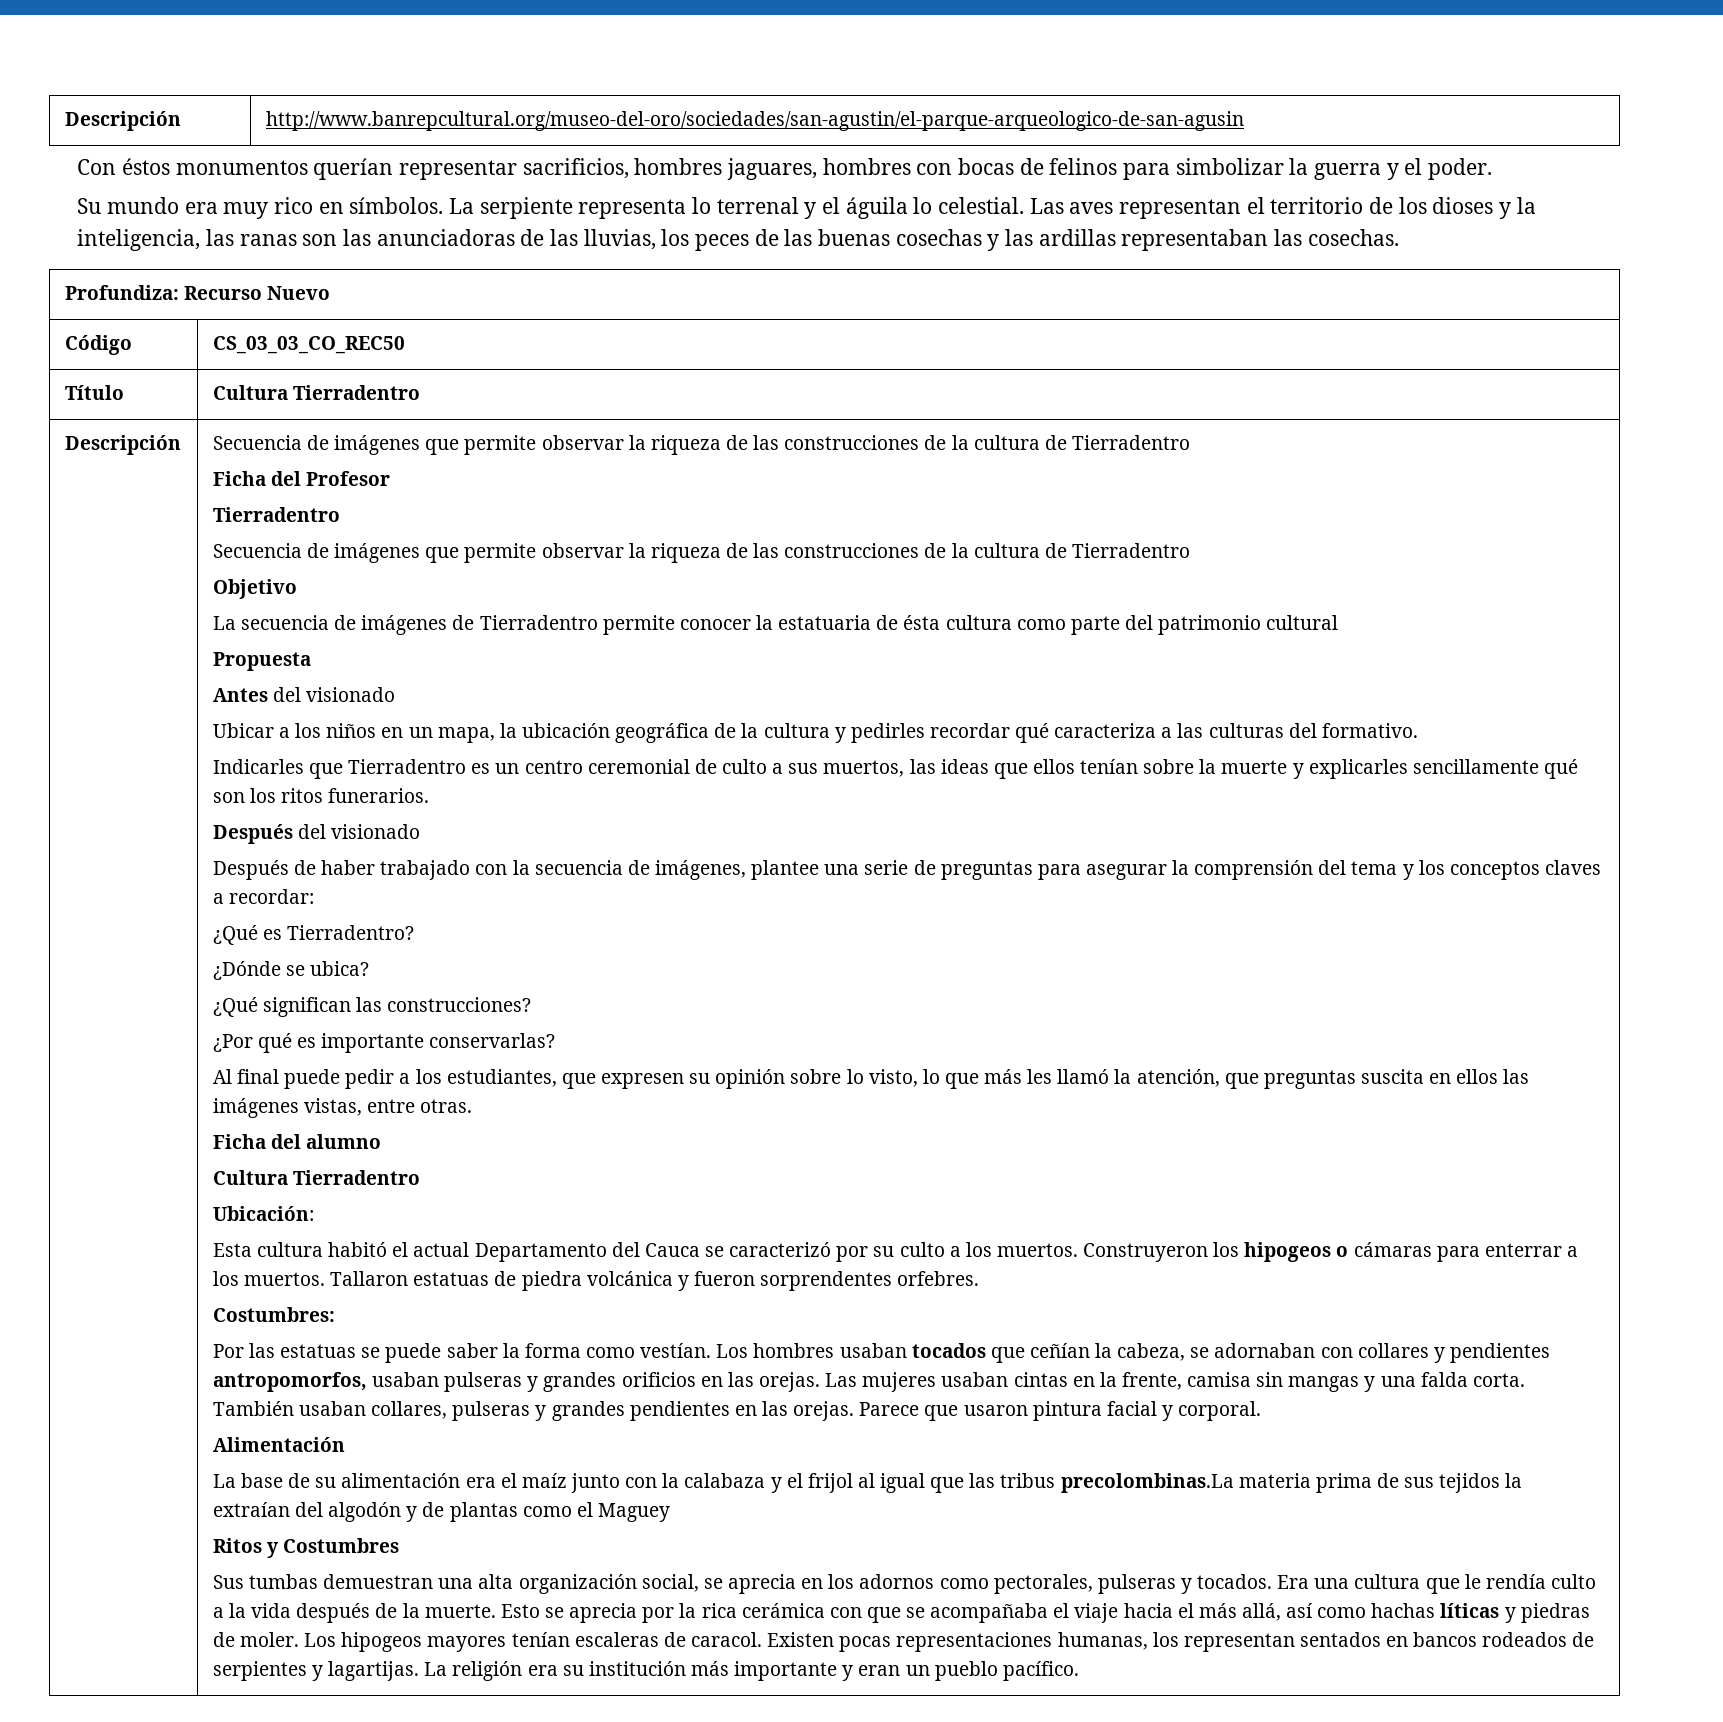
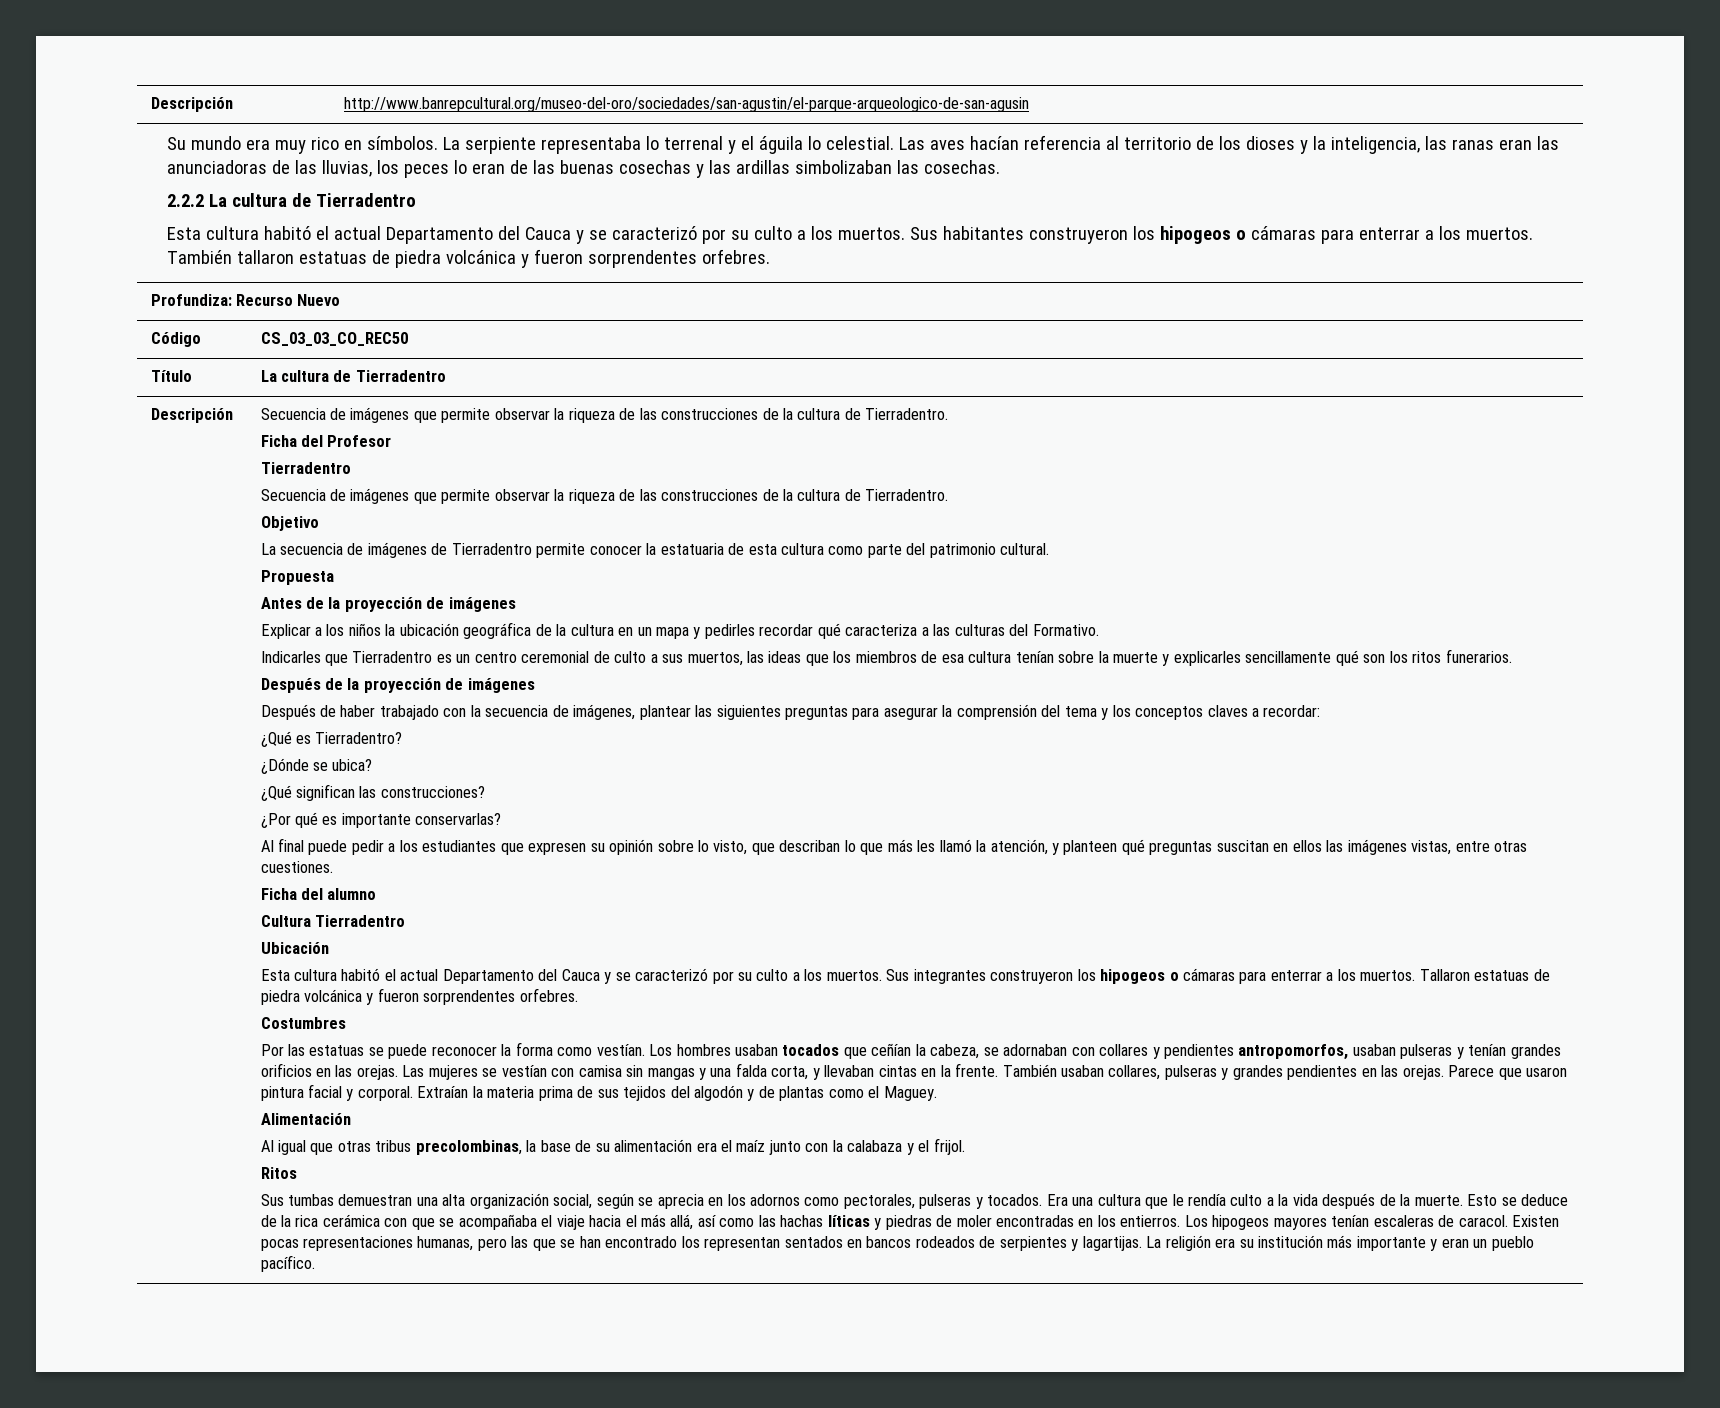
- Con éstos monumentos querían representar sacrificios, hombres jaguares, hombres con bocas de felinos para simbolizar la guerra y el poder.
- La serpiente representa lo terrenal y el águila lo celestial.
+ La serpiente representaba lo terrenal y el águila lo celestial.
- Las aves representan el territorio de los dioses y la inteligencia, las ranas son las anunciadoras de las lluvias, los peces de las buenas cosechas y las ardillas representaban las cosechas.
+ Las aves hacían referencia al territorio de los dioses y la inteligencia, las ranas eran las anunciadoras de las lluvias, los peces lo eran de las buenas cosechas y las ardillas simbolizaban las cosechas.
+ 2.2.2 La cultura de Tierradentro
+ Esta cultura habitó el actual Departamento del Cauca y se caracterizó por su culto a los muertos. Sus habitantes construyeron los hipogeos o cámaras para enterrar a los muertos. También tallaron estatuas de piedra volcánica y fueron sorprendentes orfebres.
- Título | Cultura Tierradentro
+ Título | La cultura de Tierradentro
- Descripción | Secuencia de imágenes que permite observar la riqueza de las construcciones de la cultura de Tierradentro
+ Descripción | Secuencia de imágenes que permite observar la riqueza de las construcciones de la cultura de Tierradentro.
  Ficha del Profesor
  Tierradentro
- Secuencia de imágenes que permite observar la riqueza de las construcciones de la cultura de Tierradentro
+ Secuencia de imágenes que permite observar la riqueza de las construcciones de la cultura de Tierradentro.
- La secuencia de imágenes de Tierradentro permite conocer la estatuaria de ésta cultura como parte del patrimonio cultural
+ La secuencia de imágenes de Tierradentro permite conocer la estatuaria de esta cultura como parte del patrimonio cultural.
- Antes del visionado
- Ubicar a los niños en un mapa, la ubicación geográfica de la cultura y pedirles recordar qué caracteriza a las culturas del formativo.
+ Antes de la proyección de imágenes
+ Explicar a los niños la ubicación geográfica de la cultura en un mapa y pedirles recordar qué caracteriza a las culturas del Formativo.
- Indicarles que Tierradentro es un centro ceremonial de culto a sus muertos, las ideas que ellos tenían sobre la muerte y explicarles sencillamente qué son los ritos funerarios.
+ Indicarles que Tierradentro es un centro ceremonial de culto a sus muertos, las ideas que los miembros de esa cultura tenían sobre la muerte y explicarles sencillamente qué son los ritos funerarios.
- Después del visionado
+ Después de la proyección de imágenes
- Después de haber trabajado con la secuencia de imágenes, plantee una serie de preguntas para asegurar la comprensión del tema y los conceptos claves a recordar:
+ Después de haber trabajado con la secuencia de imágenes, plantear las siguientes preguntas para asegurar la comprensión del tema y los conceptos claves a recordar:
- Al final puede pedir a los estudiantes, que expresen su opinión sobre lo visto, lo que más les llamó la atención, que preguntas suscita en ellos las imágenes vistas, entre otras.
+ Al final puede pedir a los estudiantes que expresen su opinión sobre lo visto, que describan lo que más les llamó la atención, y planteen qué preguntas suscitan en ellos las imágenes vistas, entre otras cuestiones.
- Ubicación:
- Esta cultura habitó el actual Departamento del Cauca se caracterizó por su culto a los muertos. Construyeron los hipogeos o cámaras para enterrar a los muertos.
+ Ubicación
+ Esta cultura habitó el actual Departamento del Cauca y se caracterizó por su culto a los muertos. Sus integrantes construyeron los hipogeos o cámaras para enterrar a los muertos.
- Costumbres:
+ Costumbres
- Por las estatuas se puede saber la forma como vestían.
+ Por las estatuas se puede reconocer la forma como vestían.
- Los hombres usaban tocados que ceñían la cabeza, se adornaban con collares y pendientes antropomorfos, usaban pulseras y grandes orificios en las orejas.
+ Los hombres usaban tocados que ceñían la cabeza, se adornaban con collares y pendientes antropomorfos, usaban pulseras y tenían grandes orificios en las orejas.
- Las mujeres usaban cintas en la frente, camisa sin mangas y una falda corta.
+ Las mujeres se vestían con camisa sin mangas y una falda corta, y llevaban cintas en la frente.
- Parece que usaron pintura facial y corporal.
+ Parece que usaron pintura facial y corporal. Extraían la materia prima de sus tejidos del algodón y de plantas como el Maguey.
  Alimentación
- La base de su alimentación era el maíz junto con la calabaza y el frijol al igual que las tribus precolombinas.La materia prima de sus tejidos la extraían del algodón y de plantas como el Maguey
+ Al igual que otras tribus precolombinas, la base de su alimentación era el maíz junto con la calabaza y el frijol.
- Ritos y Costumbres
+ Ritos
- Sus tumbas demuestran una alta organización social, se aprecia en los adornos como pectorales, pulseras y tocados.
+ Sus tumbas demuestran una alta organización social, según se aprecia en los adornos como pectorales, pulseras y tocados.
- Esto se aprecia por la rica cerámica con que se acompañaba el viaje hacia el más allá, así como hachas líticas y piedras de moler.
+ Esto se deduce de la rica cerámica con que se acompañaba el viaje hacia el más allá, así como las hachas líticas y piedras de moler encontradas en los entierros.
- Existen pocas representaciones humanas, los representan sentados en bancos rodeados de serpientes y lagartijas.
+ Existen pocas representaciones humanas, pero las que se han encontrado los representan sentados en bancos rodeados de serpientes y lagartijas.

